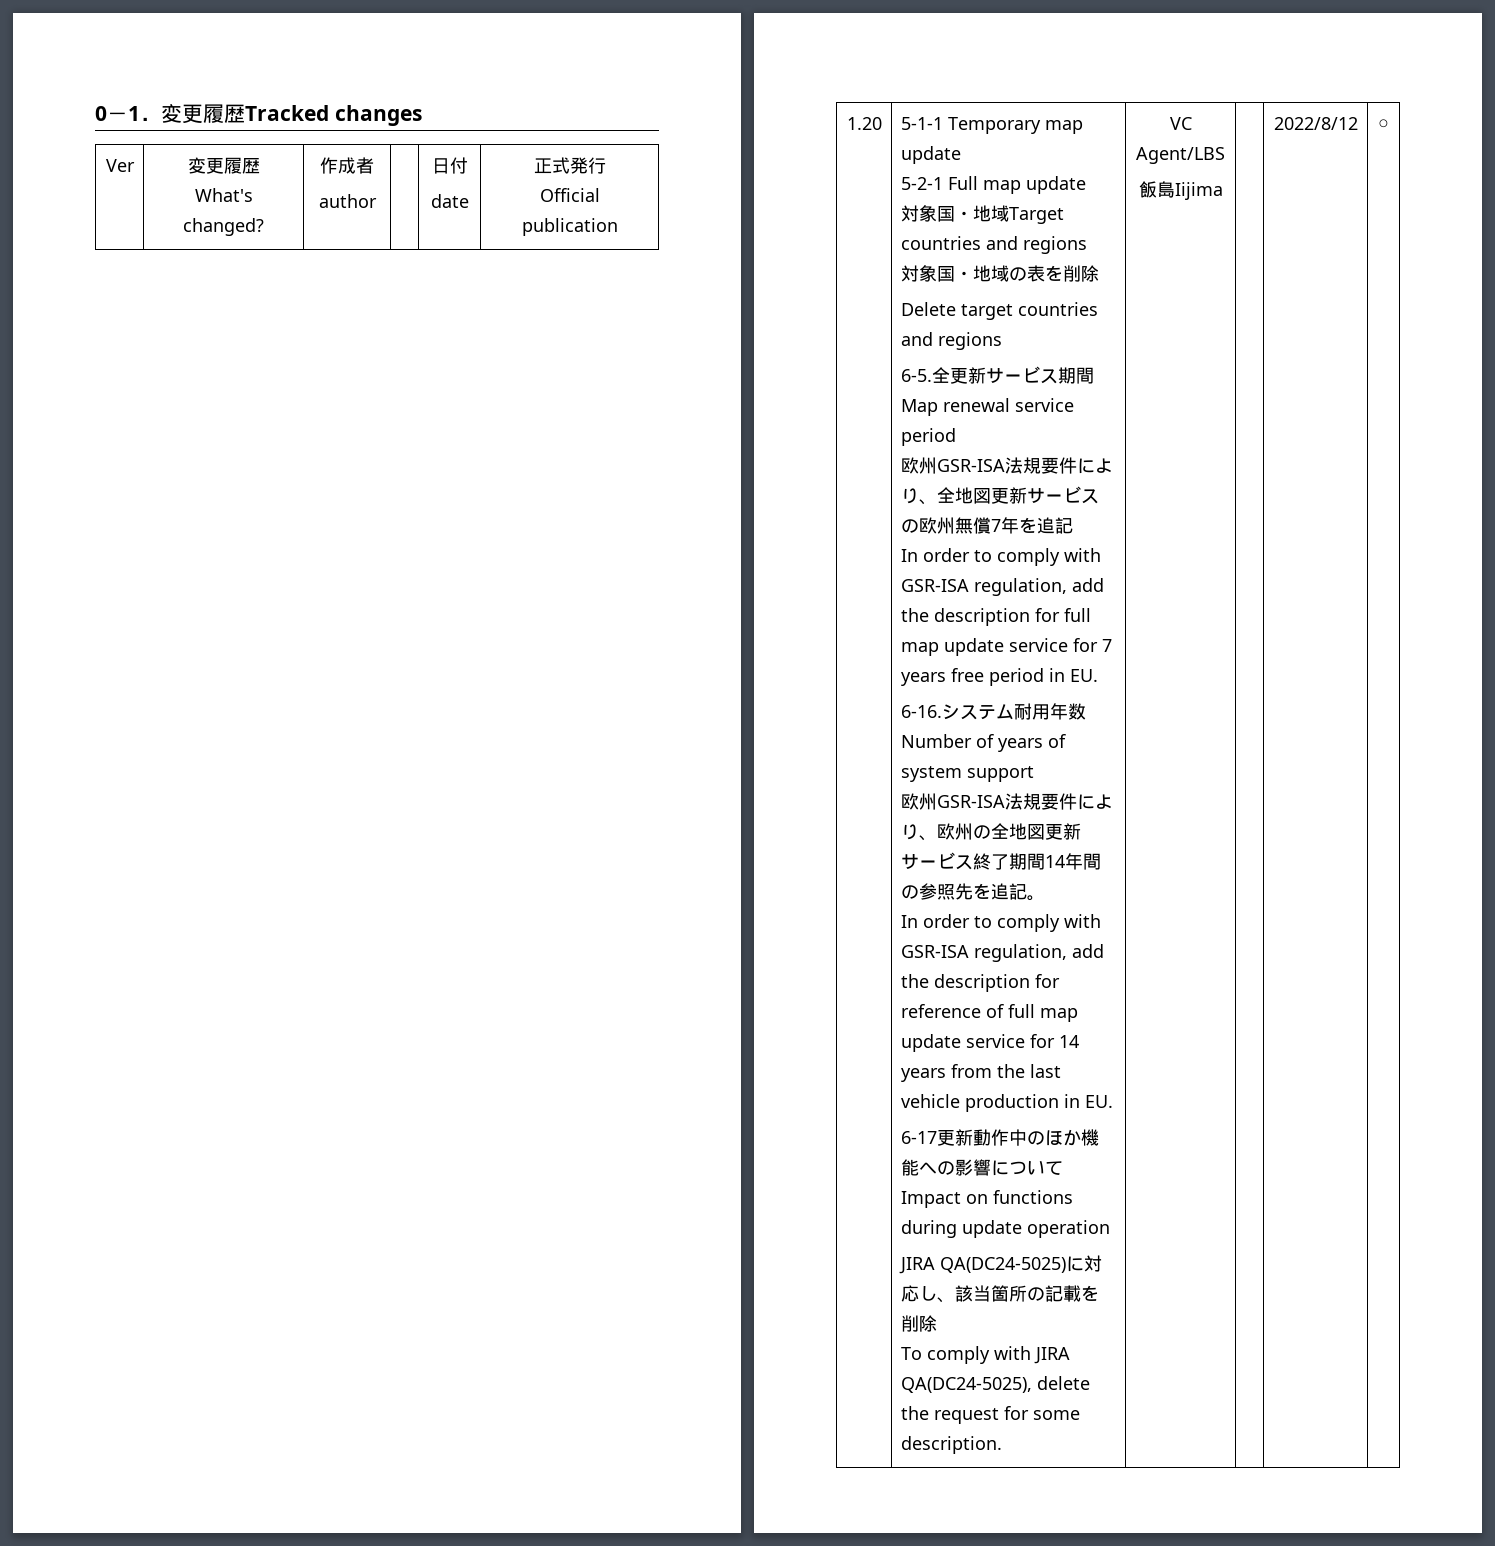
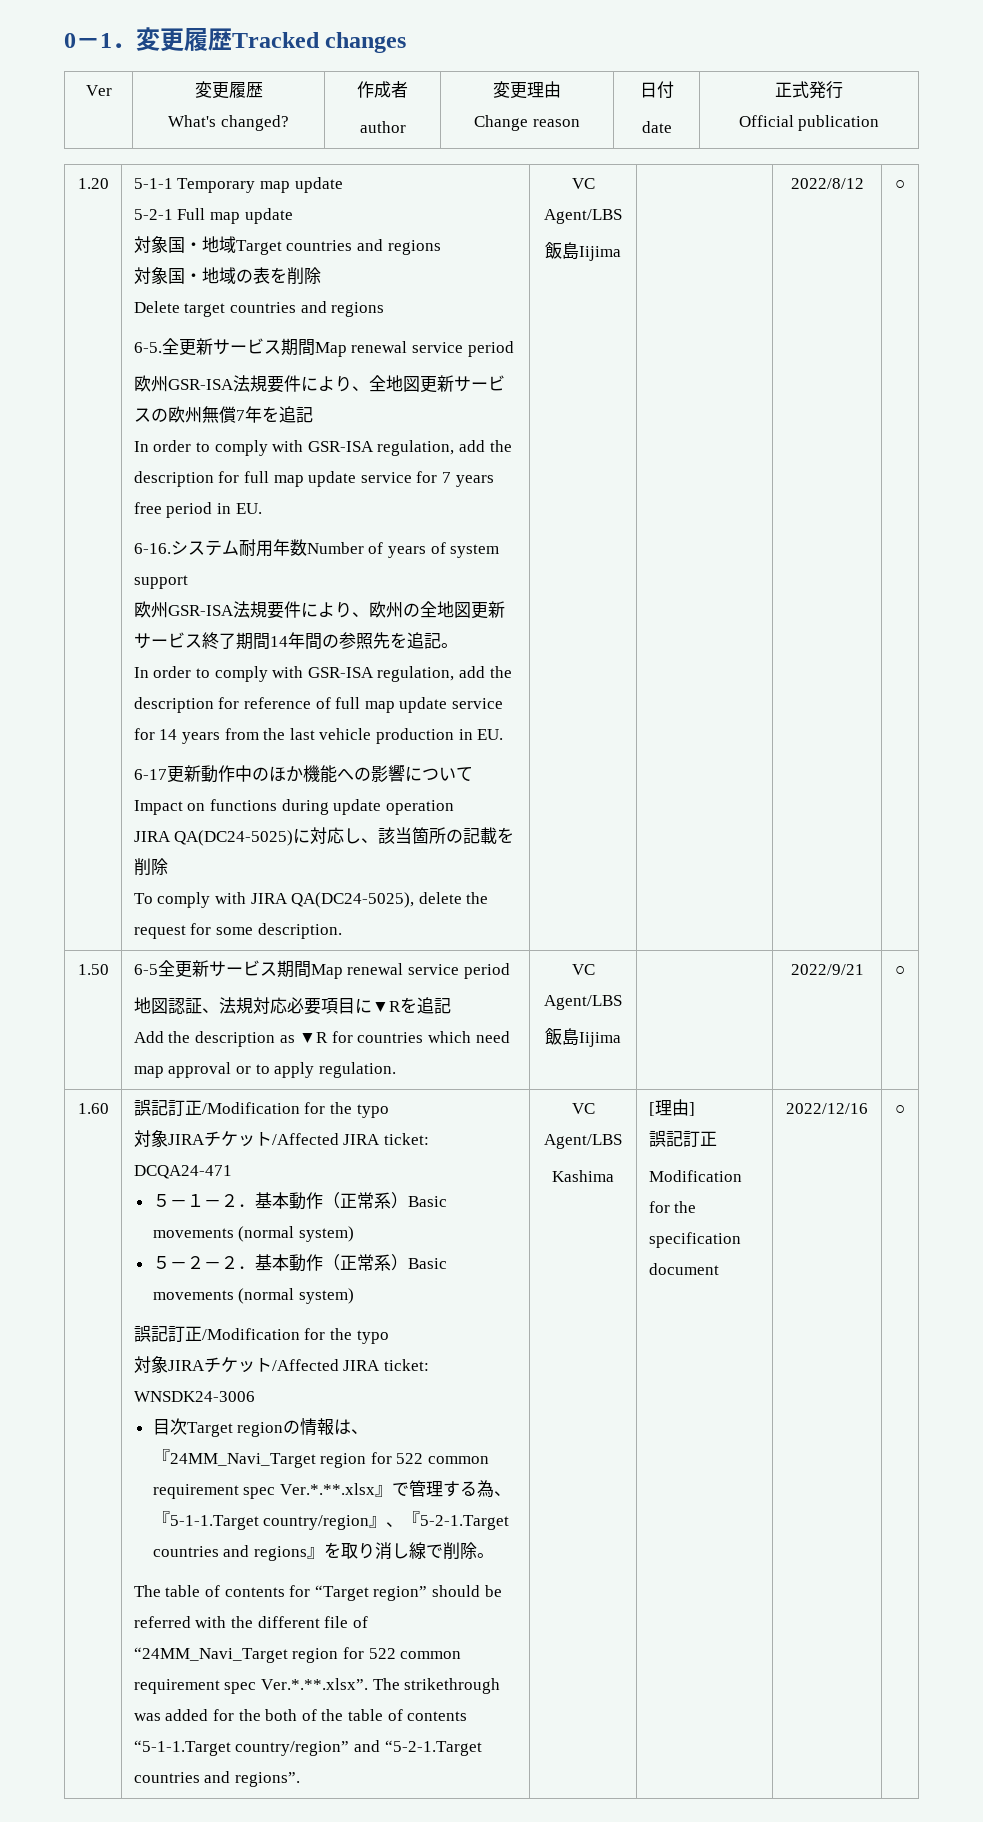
  Ver | 変更履歴
  What's changed? | 作成者
- author | | 日付
+ author | 変更理由
+ Change reason | 日付
+ 1.50 | 6-5全更新サービス期間Map renewal service period
+ 地図認証、法規対応必要項目に▼Rを追記
+ Add the description as ▼R for countries which need map approval or to apply regulation. | VC Agent/LBS
+ 飯島Iijima | | 2022/9/21 | ○
+ 1.60 | 誤記訂正/Modification for the typo
+ 対象JIRAチケット/Affected JIRA ticket: DCQA24-471
+ ５－１－２．基本動作（正常系）Basic movements (normal system)
+ ５－２－２．基本動作（正常系）Basic movements (normal system)
+ 誤記訂正/Modification for the typo
+ 対象JIRAチケット/Affected JIRA ticket: WNSDK24-3006
+ 目次Target regionの情報は、『24MM_Navi_Target region for 522 common requirement spec Ver.*.**.xlsx』で管理する為、『5-1-1.Target country/region』、『5-2-1.Target countries and regions』を取り消し線で削除。
+ The table of contents for “Target region” should be referred with the different file of “24MM_Navi_Target region for 522 common requirement spec Ver.*.**.xlsx”. The strikethrough was added for the both of the table of contents “5-1-1.Target country/region” and “5-2-1.Target countries and regions”. | VC Agent/LBS
+ Kashima | [理由]
+ 誤記訂正
+ Modification for the specification document | 2022/12/16 | ○

